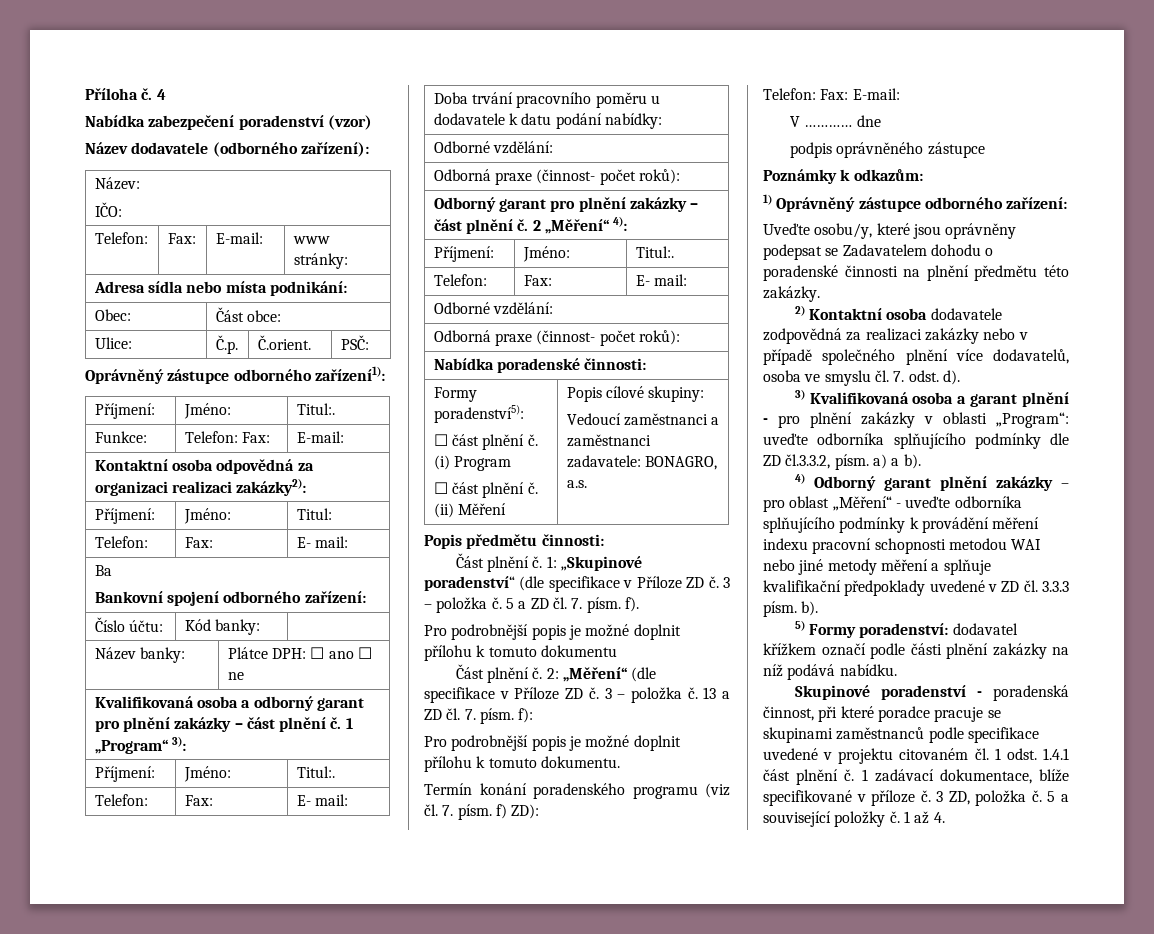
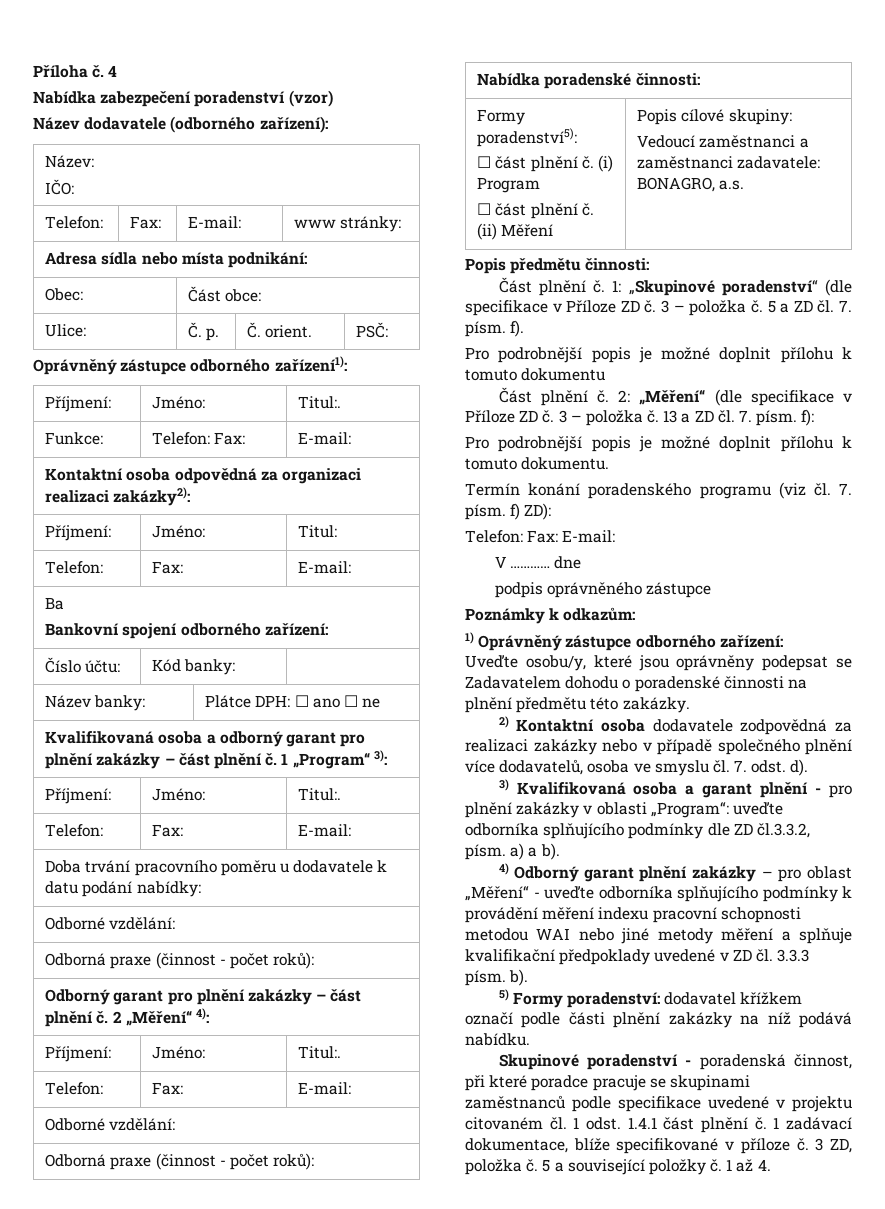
- Ulice: | Č.p. | Č.orient. | PSČ:
+ Ulice: | Č. p. | Č. orient. | PSČ:
  Příjmení: | Jméno: | Titul:
- Telefon: | Fax: | E- mail:
+ Telefon: | Fax: | E-mail:
  Kvalifikovaná osoba a odborný garant pro plnění zakázky – část plnění č. 1 „Program“ 3):
  Příjmení: | Jméno: | Titul:.
- Telefon: | Fax: | E- mail:
+ Telefon: | Fax: | E-mail:
  Doba trvání pracovního poměru u dodavatele k datu podání nabídky:
  Odborné vzdělání:
- Odborná praxe (činnost- počet roků):
+ Odborná praxe (činnost - počet roků):
  Odborný garant pro plnění zakázky – část plnění č. 2 „Měření“ 4):
  Příjmení: | Jméno: | Titul:.
- Telefon: | Fax: | E- mail:
+ Telefon: | Fax: | E-mail:
  Odborné vzdělání:
- Odborná praxe (činnost- počet roků):
+ Odborná praxe (činnost - počet roků):

